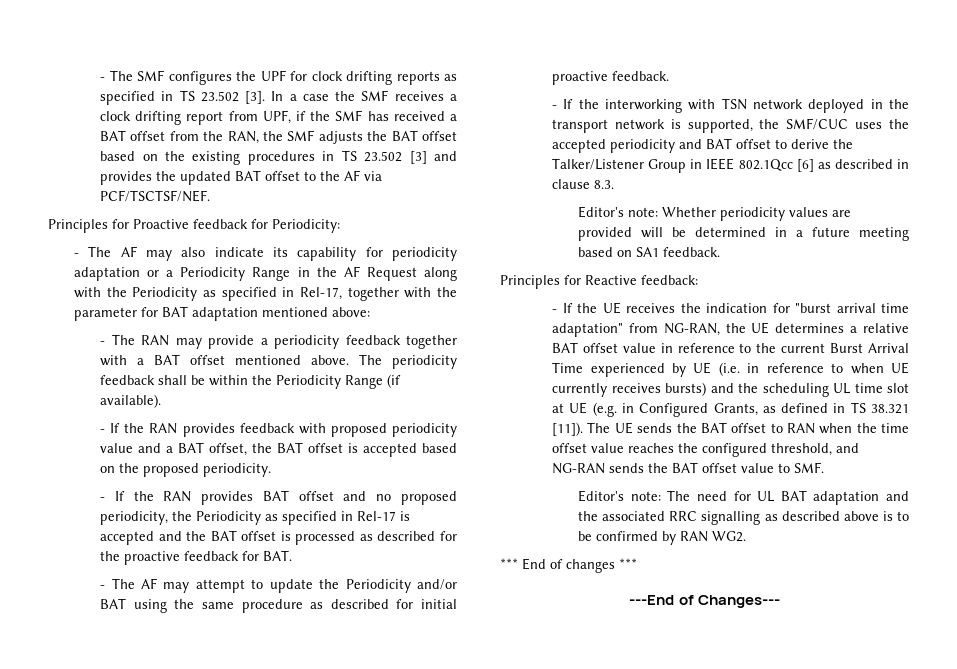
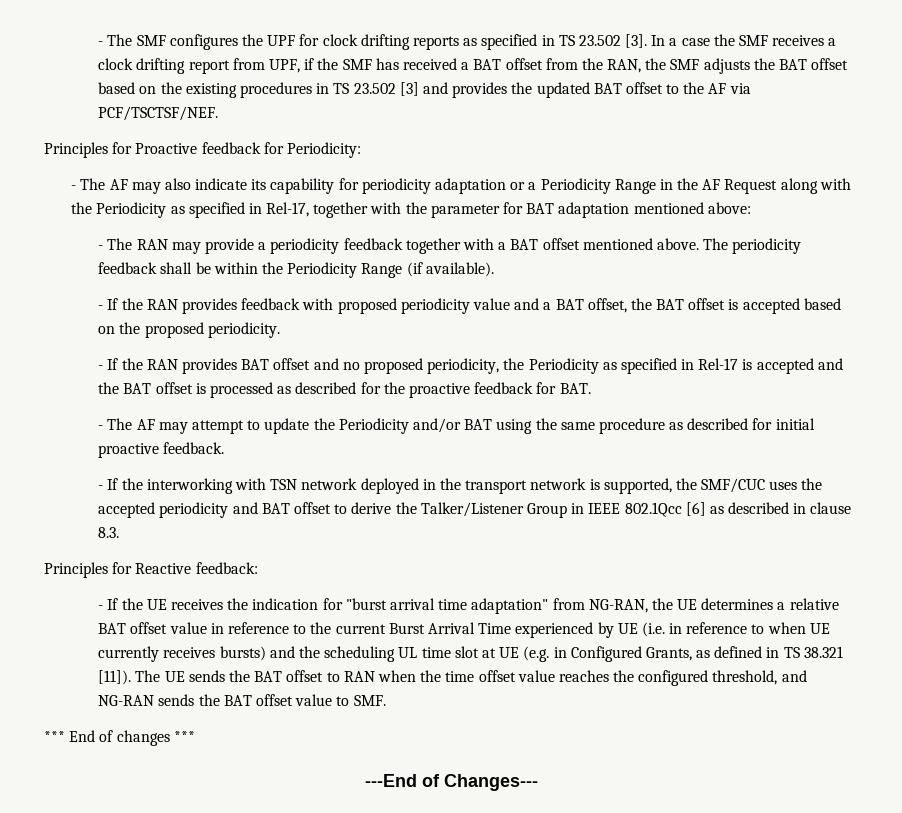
- Editor's note: Whether periodicity values are provided will be determined in a future meeting based on SA1 feedback.
- Editor's note: The need for UL BAT adaptation and the associated RRC signalling as described above is to be confirmed by RAN WG2.

